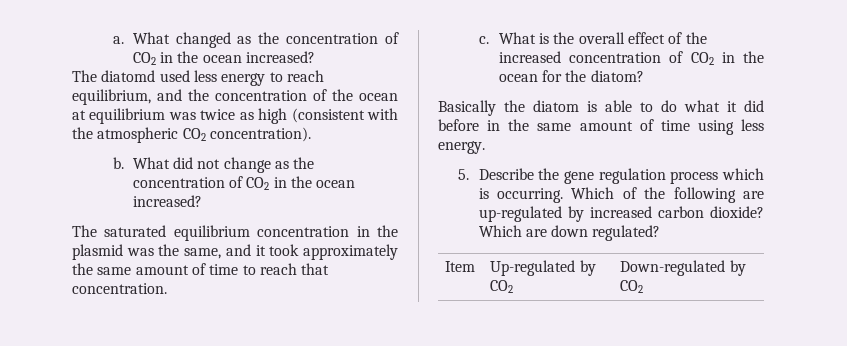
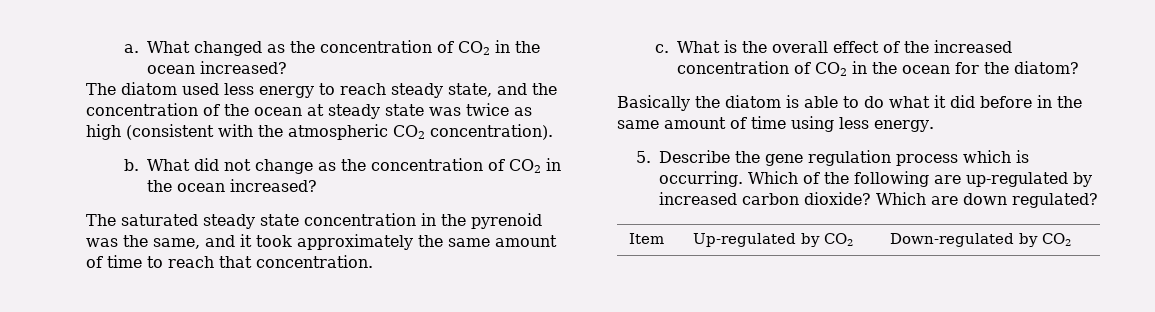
- The diatomd used less energy to reach equilibrium, and the concentration of the ocean at equilibrium was twice as high (consistent with the atmospheric CO2 concentration).
+ The diatom used less energy to reach steady state, and the concentration of the ocean at steady state was twice as high (consistent with the atmospheric CO2 concentration).
- The saturated equilibrium concentration in the plasmid was the same, and it took approximately the same amount of time to reach that concentration.
+ The saturated steady state concentration in the pyrenoid was the same, and it took approximately the same amount of time to reach that concentration.

